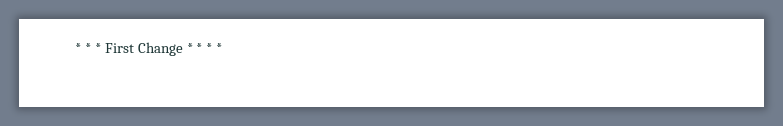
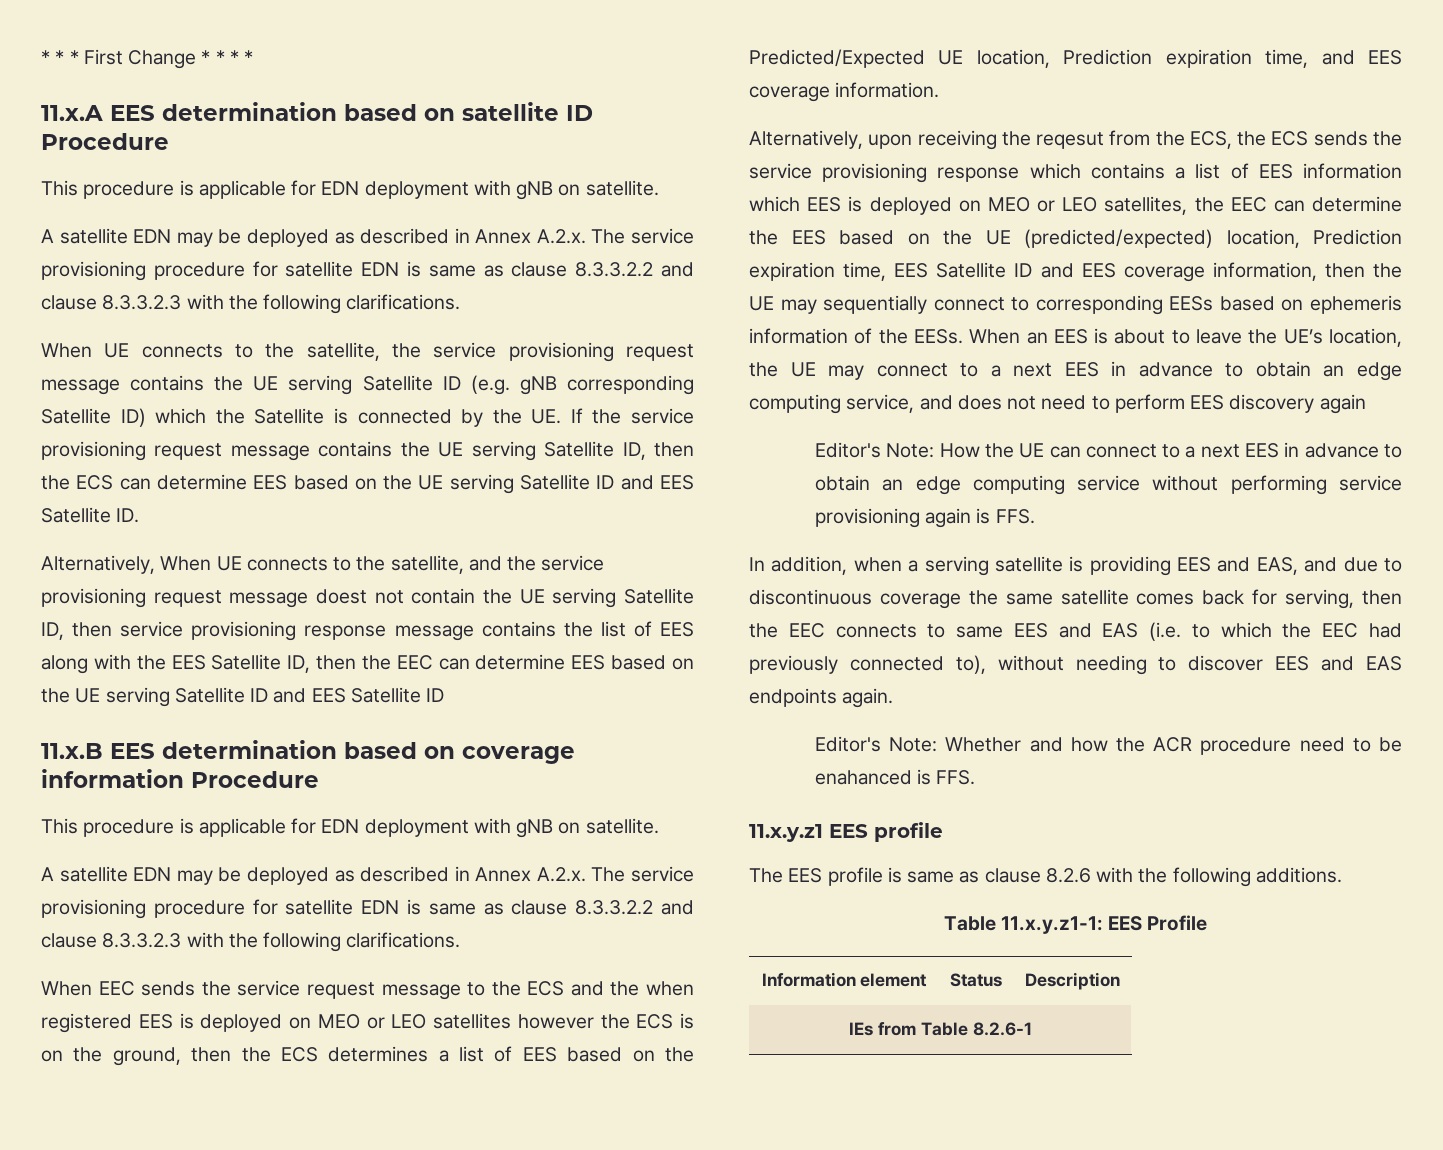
+ 11.x.A EES determination based on satellite ID Procedure
+ This procedure is applicable for EDN deployment with gNB on satellite.
+ A satellite EDN may be deployed as described in Annex A.2.x. The service provisioning procedure for satellite EDN is same as clause 8.3.3.2.2 and clause 8.3.3.2.3 with the following clarifications.
+ When UE connects to the satellite, the service provisioning request message contains the UE serving Satellite ID (e.g. gNB corresponding Satellite ID) which the Satellite is connected by the UE. If the service provisioning request message contains the UE serving Satellite ID, then the ECS can determine EES based on the UE serving Satellite ID and EES Satellite ID.
+ Alternatively, When UE connects to the satellite, and the service provisioning request message doest not contain the UE serving Satellite ID, then service provisioning response message contains the list of EES along with the EES Satellite ID, then the EEC can determine EES based on the UE serving Satellite ID and EES Satellite ID
+ 11.x.B EES determination based on coverage information Procedure
+ This procedure is applicable for EDN deployment with gNB on satellite.
+ A satellite EDN may be deployed as described in Annex A.2.x. The service provisioning procedure for satellite EDN is same as clause 8.3.3.2.2 and clause 8.3.3.2.3 with the following clarifications.
+ When EEC sends the service request message to the ECS and the when registered EES is deployed on MEO or LEO satellites however the ECS is on the ground, then the ECS determines a list of EES based on the Predicted/Expected UE location, Prediction expiration time, and EES coverage information.
+ Alternatively, upon receiving the reqesut from the ECS, the ECS sends the service provisioning response which contains a list of EES information which EES is deployed on MEO or LEO satellites, the EEC can determine the EES based on the UE (predicted/expected) location, Prediction expiration time, EES Satellite ID and EES coverage information, then the UE may sequentially connect to corresponding EESs based on ephemeris information of the EESs. When an EES is about to leave the UE’s location, the UE may connect to a next EES in advance to obtain an edge computing service, and does not need to perform EES discovery again
+ Editor's Note: How the UE can connect to a next EES in advance to obtain an edge computing service without performing service provisioning again is FFS.
+ In addition, when a serving satellite is providing EES and EAS, and due to discontinuous coverage the same satellite comes back for serving, then the EEC connects to same EES and EAS (i.e. to which the EEC had previously connected to), without needing to discover EES and EAS endpoints again.
+ Editor's Note: Whether and how the ACR procedure need to be enahanced is FFS.
+ 11.x.y.z1 EES profile
+ The EES profile is same as clause 8.2.6 with the following additions.
+ Table 11.x.y.z1-1: EES Profile
+ Information element | Status | Description
+ IEs from Table 8.2.6-1

